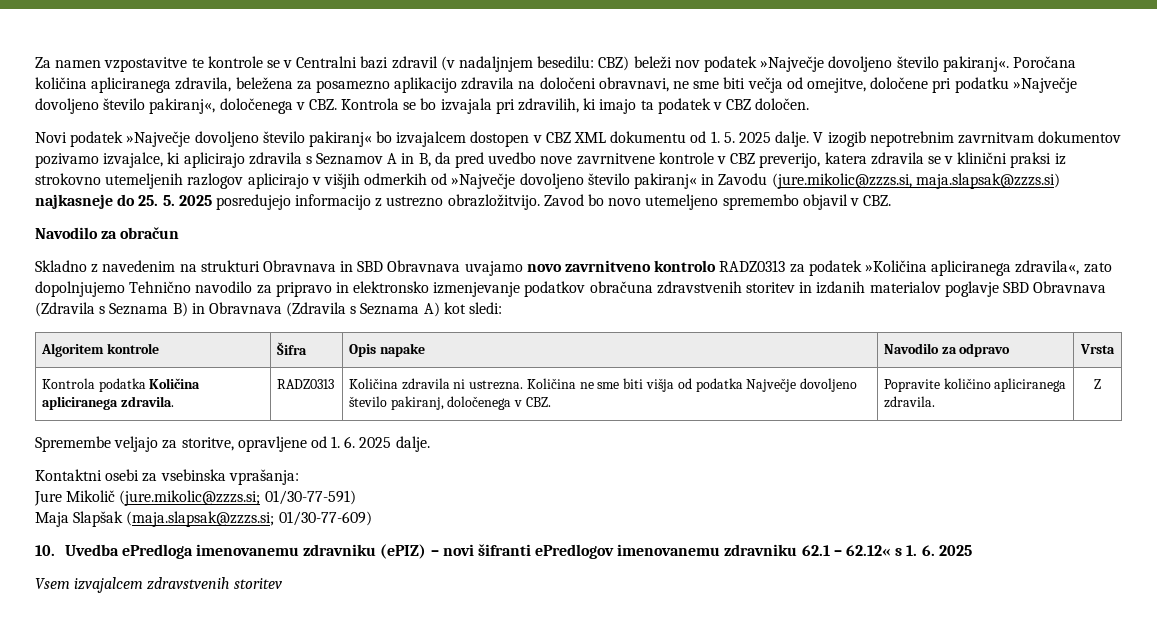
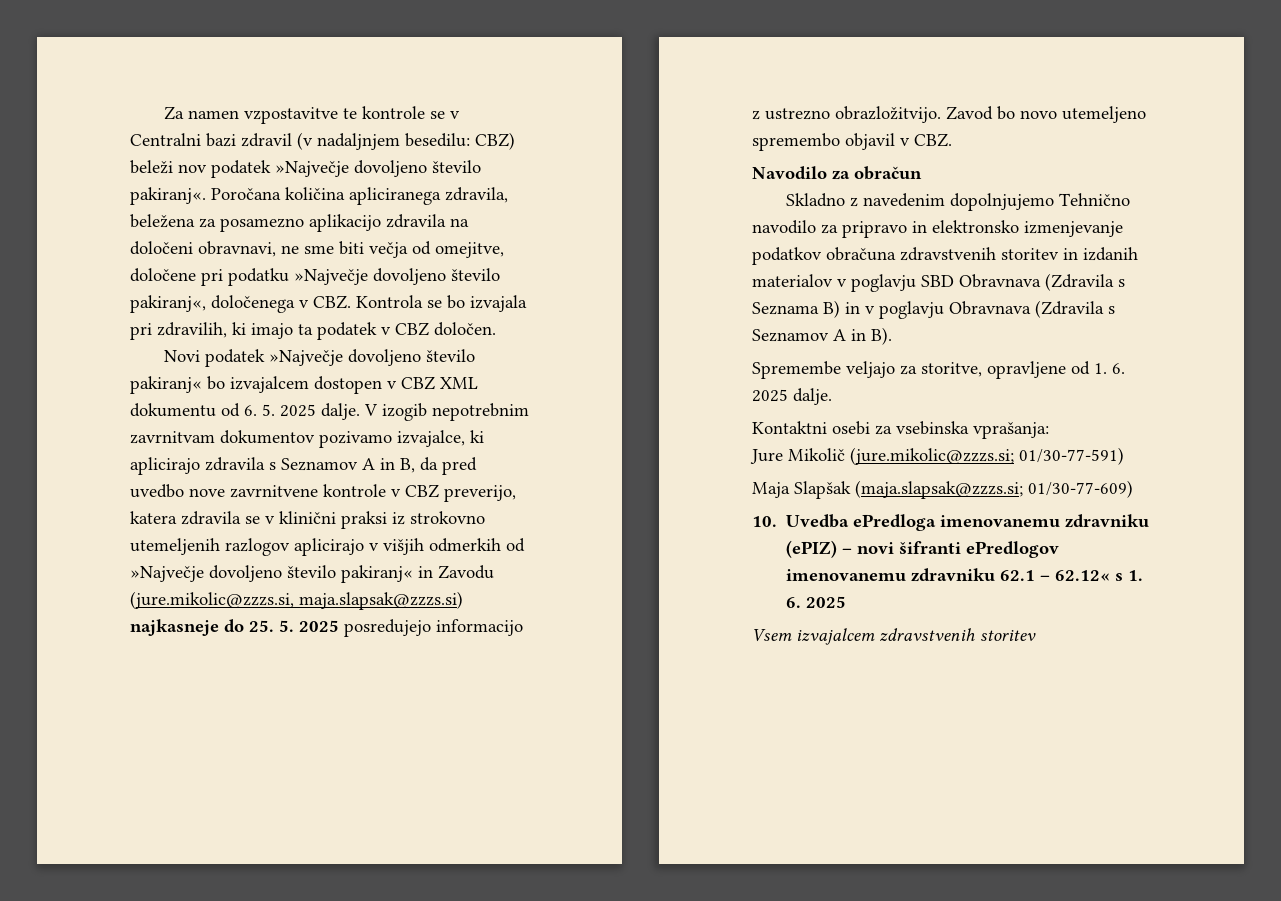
- Novi podatek »Največje dovoljeno število pakiranj« bo izvajalcem dostopen v CBZ XML dokumentu od 1. 5. 2025 dalje.
+ Novi podatek »Največje dovoljeno število pakiranj« bo izvajalcem dostopen v CBZ XML dokumentu od 6. 5. 2025 dalje.
- Skladno z navedenim na strukturi Obravnava in SBD Obravnava uvajamo novo zavrnitveno kontrolo RADZ0313 za podatek »Količina apliciranega zdravila«, zato dopolnjujemo Tehnično navodilo za pripravo in elektronsko izmenjevanje podatkov obračuna zdravstvenih storitev in izdanih materialov poglavje SBD Obravnava (Zdravila s Seznama B) in Obravnava (Zdravila s Seznama A) kot sledi:
- Algoritem kontrole | Šifra | Opis napake | Navodilo za odpravo | Vrsta
- Kontrola podatka Količina apliciranega zdravila. | RADZ0313 | Količina zdravila ni ustrezna. Količina ne sme biti višja od podatka Največje dovoljeno število pakiranj, določenega v CBZ. | Popravite količino apliciranega zdravila. | Z
+ Skladno z navedenim dopolnjujemo Tehnično navodilo za pripravo in elektronsko izmenjevanje podatkov obračuna zdravstvenih storitev in izdanih materialov v poglavju SBD Obravnava (Zdravila s Seznama B) in v poglavju Obravnava (Zdravila s Seznamov A in B).

